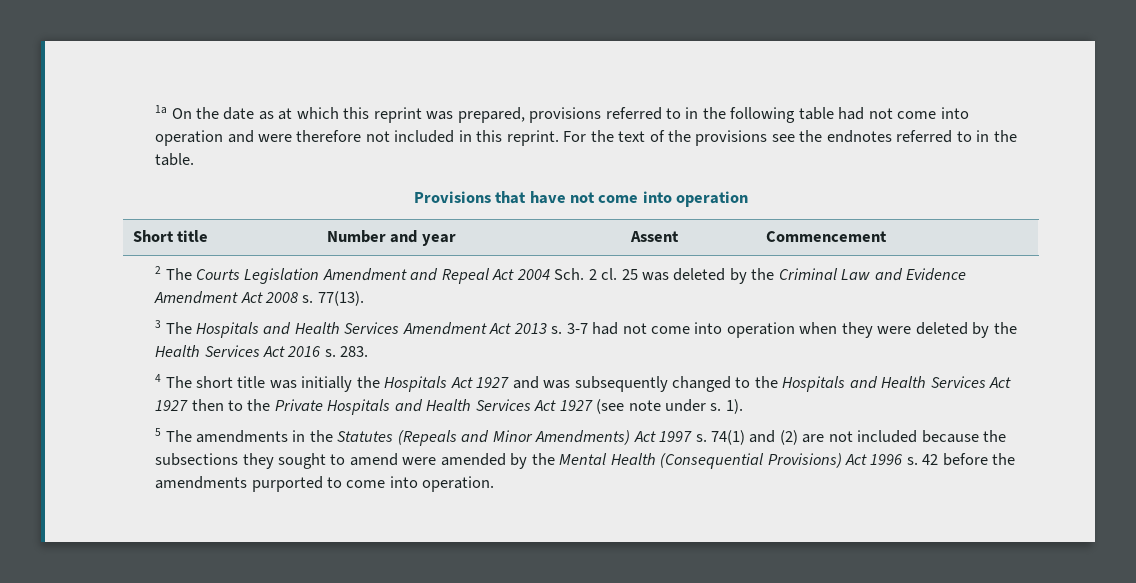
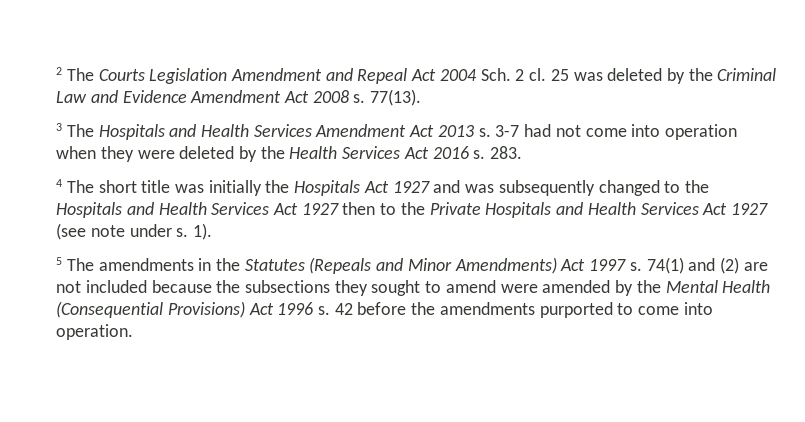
- 1a On the date as at which this reprint was prepared, provisions referred to in the following table had not come into operation and were therefore not included in this reprint. For the text of the provisions see the endnotes referred to in the table.
- Provisions that have not come into operation
- Short title | Number and year | Assent | Commencement

